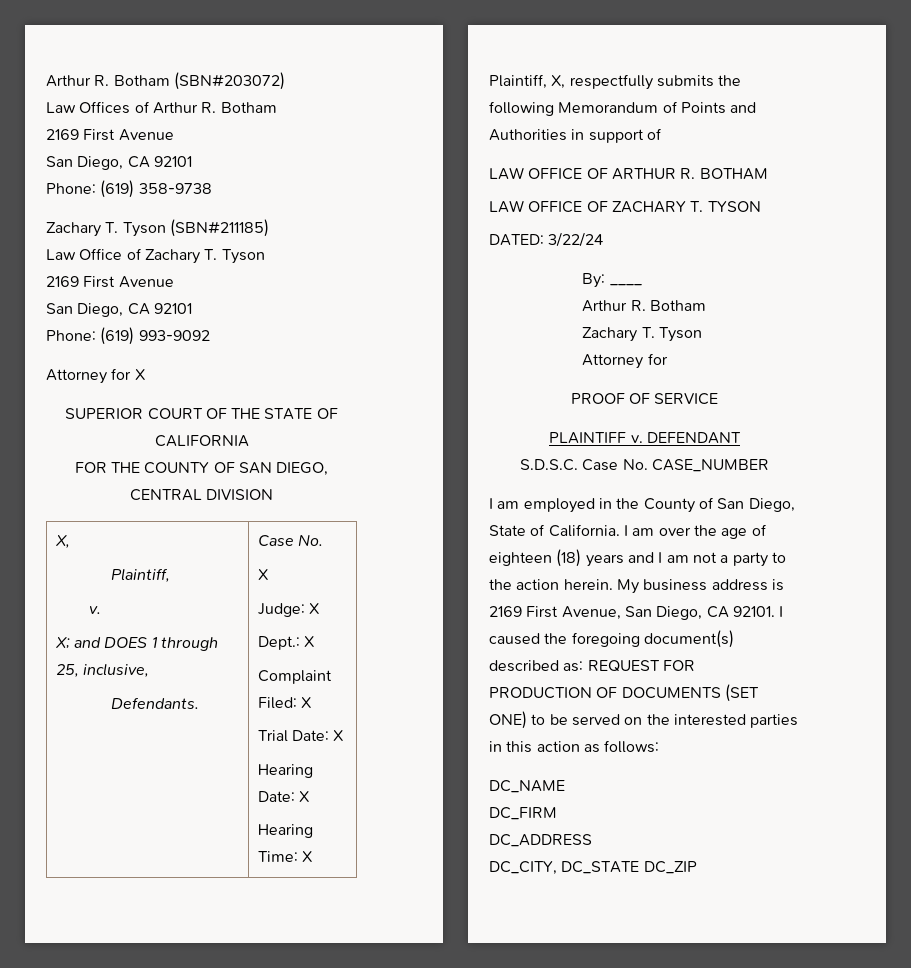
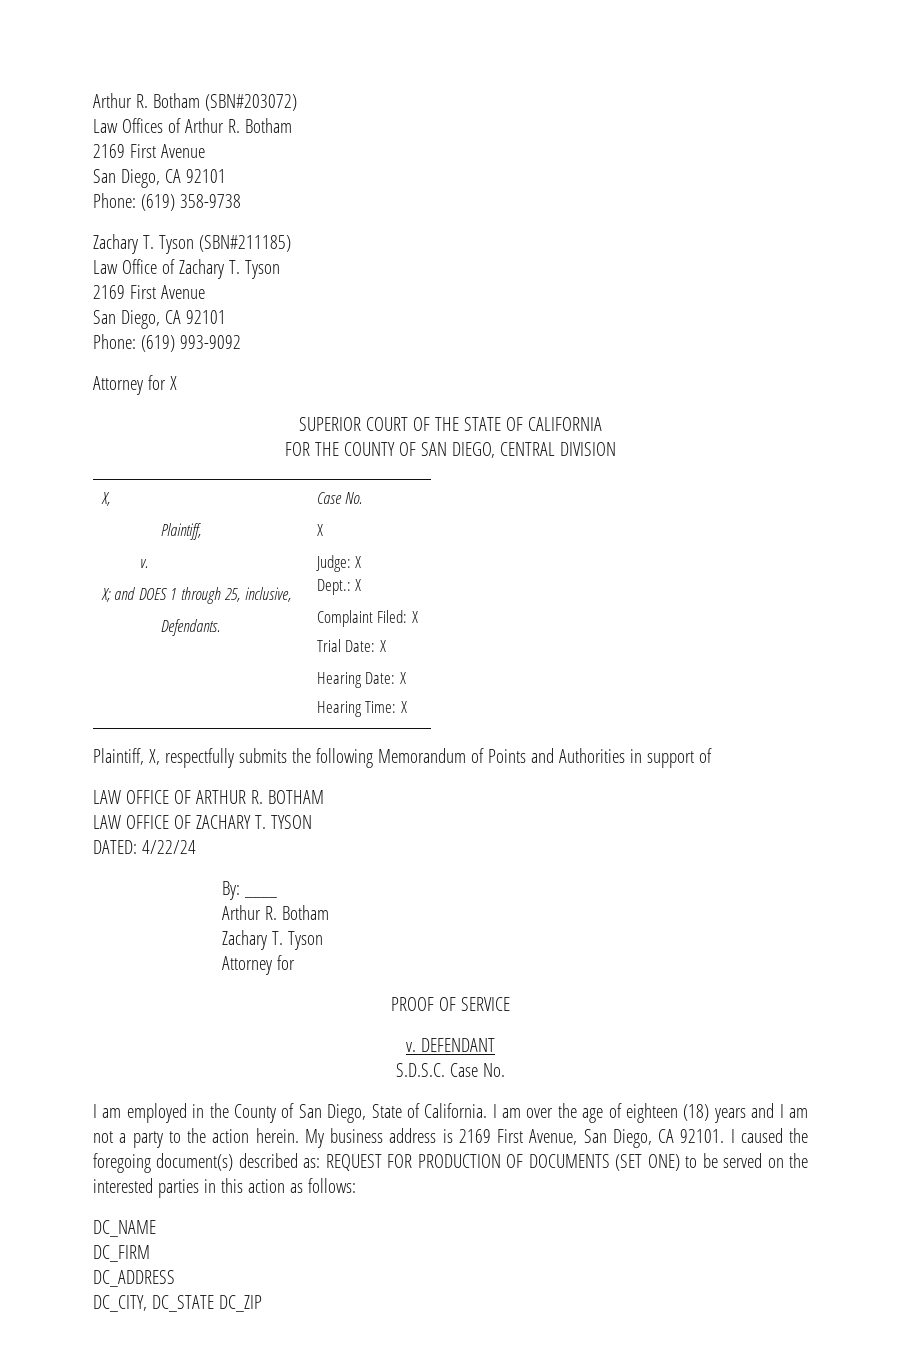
- DATED: 3/22/24
+ DATED: 4/22/24
  PROOF OF SERVICE
- PLAINTIFF v.
+ v.
- S.D.S.C. Case No. CASE_NUMBER
+ S.D.S.C. Case No.

